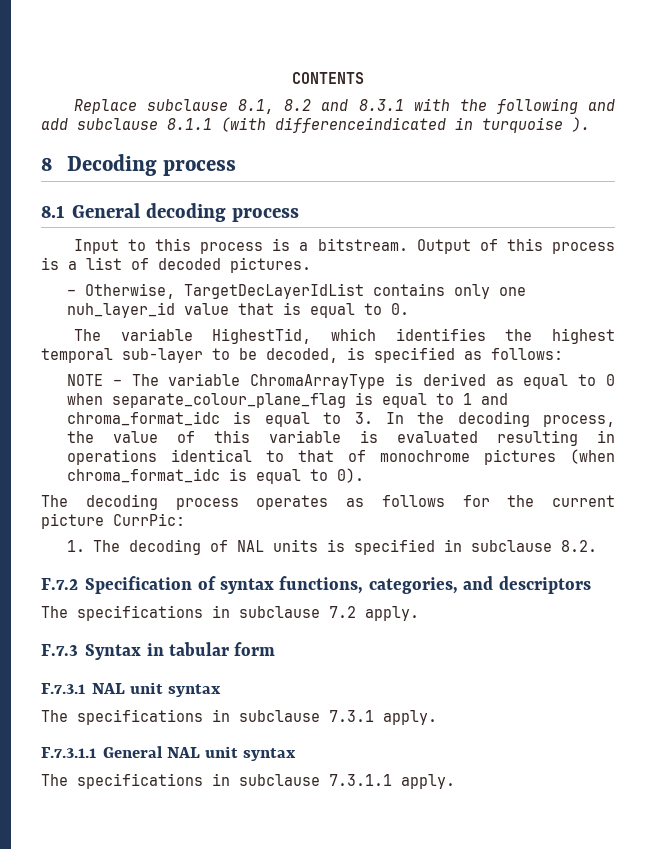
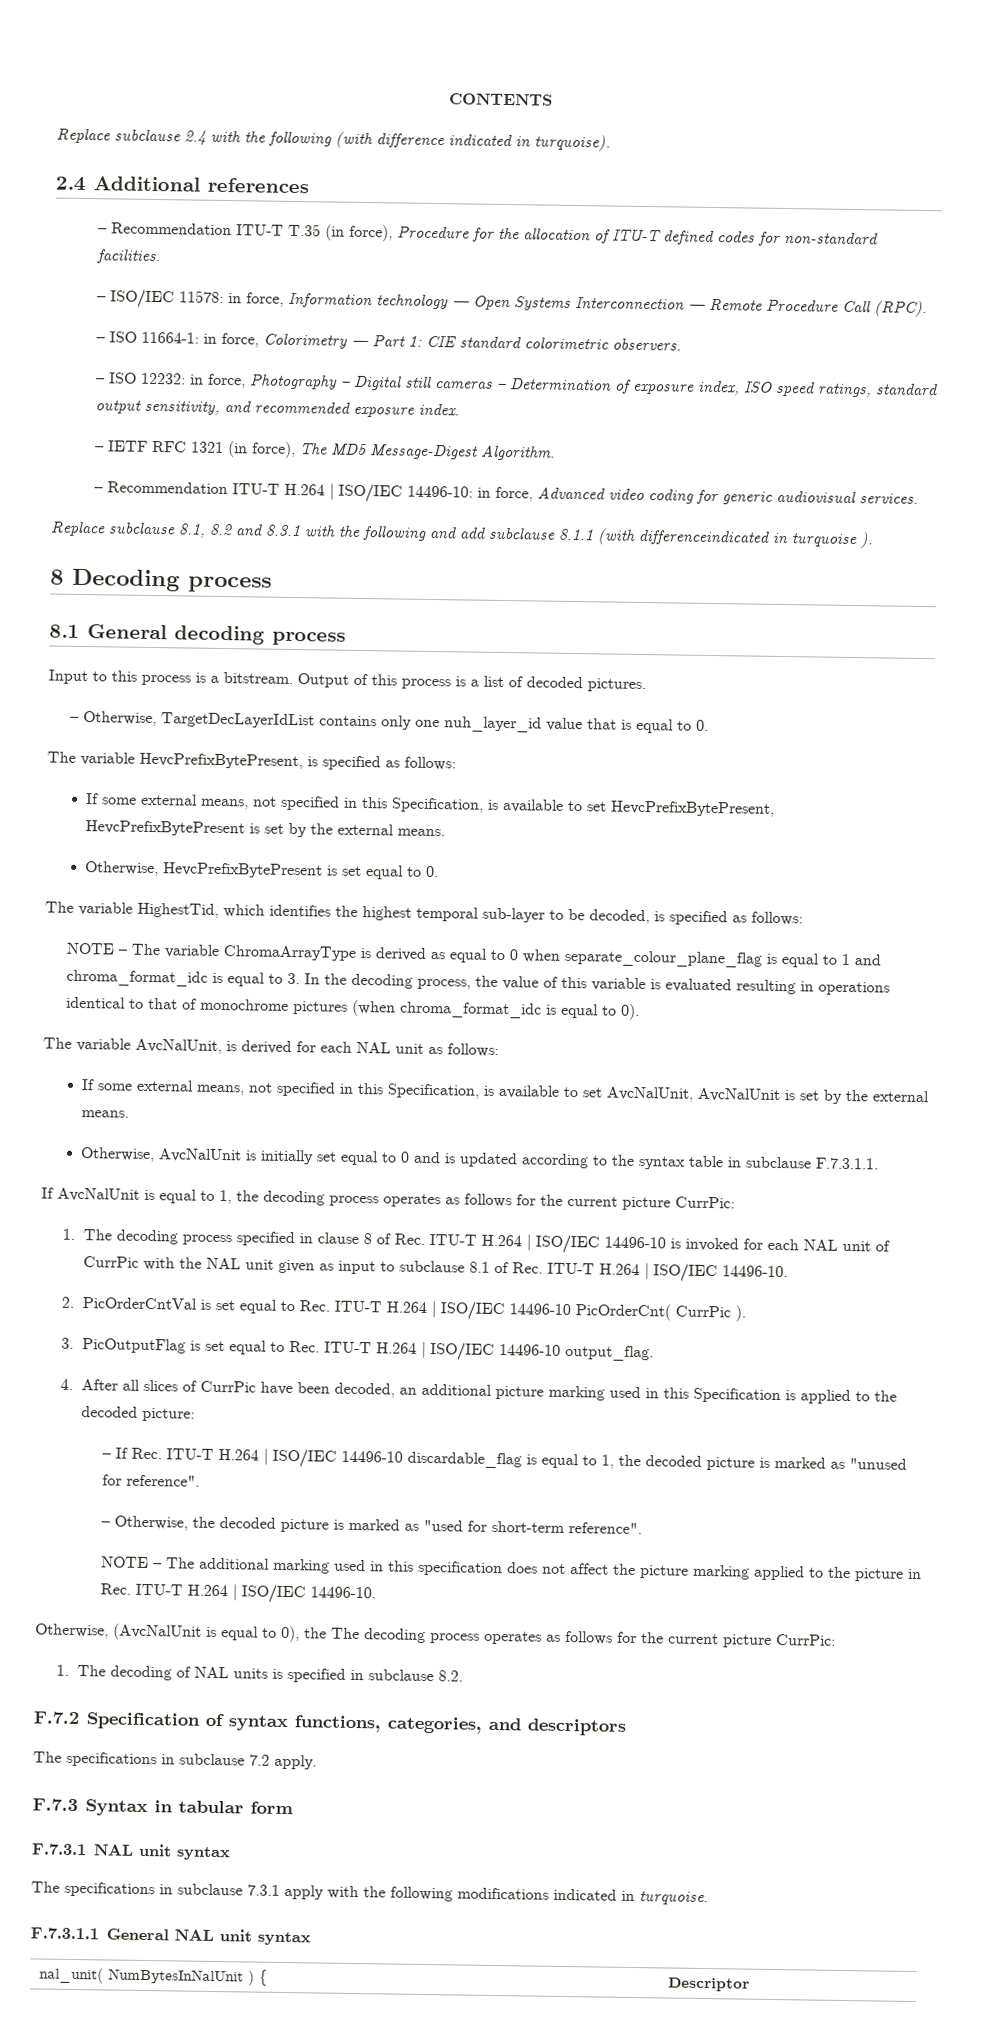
+ Replace subclause 2.4 with the following (with difference indicated in turquoise).
+ 2.4 Additional references
+ – Recommendation ITU-T T.35 (in force), Procedure for the allocation of ITU-T defined codes for non-standard facilities.
+ – ISO/IEC 11578: in force, Information technology — Open Systems Interconnection — Remote Procedure Call (RPC).
+ – ISO 11664-1: in force, Colorimetry — Part 1: CIE standard colorimetric observers.
+ – ISO 12232: in force, Photography – Digital still cameras – Determination of exposure index, ISO speed ratings, standard output sensitivity, and recommended exposure index.
+ – IETF RFC 1321 (in force), The MD5 Message-Digest Algorithm.
+ – Recommendation ITU-T H.264 | ISO/IEC 14496-10: in force, Advanced video coding for generic audiovisual services.
+ The variable HevcPrefixBytePresent, is specified as follows:
+ If some external means, not specified in this Specification, is available to set HevcPrefixBytePresent, HevcPrefixBytePresent is set by the external means.
+ Otherwise, HevcPrefixBytePresent is set equal to 0.
- The decoding process operates as follows for the current picture CurrPic:
+ The variable AvcNalUnit, is derived for each NAL unit as follows:
+ If some external means, not specified in this Specification, is available to set AvcNalUnit, AvcNalUnit is set by the external means.
+ Otherwise, AvcNalUnit is initially set equal to 0 and is updated according to the syntax table in subclause F.7.3.1.1.
+ If AvcNalUnit is equal to 1, the decoding process operates as follows for the current picture CurrPic:
+ 1. The decoding process specified in clause 8 of Rec. ITU-T H.264 | ISO/IEC 14496-10 is invoked for each NAL unit of CurrPic with the NAL unit given as input to subclause 8.1 of Rec. ITU-T H.264 | ISO/IEC 14496-10.
+ 2. PicOrderCntVal is set equal to Rec. ITU-T H.264 | ISO/IEC 14496-10 PicOrderCnt( CurrPic ).
+ 3. PicOutputFlag is set equal to Rec. ITU-T H.264 | ISO/IEC 14496-10 output_flag.
+ 4. After all slices of CurrPic have been decoded, an additional picture marking used in this Specification is applied to the decoded picture:
+ – If Rec. ITU-T H.264 | ISO/IEC 14496-10 discardable_flag is equal to 1, the decoded picture is marked as "unused for reference".
+ – Otherwise, the decoded picture is marked as "used for short-term reference".
+ NOTE – The additional marking used in this specification does not affect the picture marking applied to the picture in Rec. ITU-T H.264 | ISO/IEC 14496-10.
+ Otherwise, (AvcNalUnit is equal to 0), the The decoding process operates as follows for the current picture CurrPic:
- The specifications in subclause 7.3.1 apply.
+ The specifications in subclause 7.3.1 apply with the following modifications indicated in turquoise.
- The specifications in subclause 7.3.1.1 apply.
+ nal_unit( NumBytesInNalUnit ) { | Descriptor

